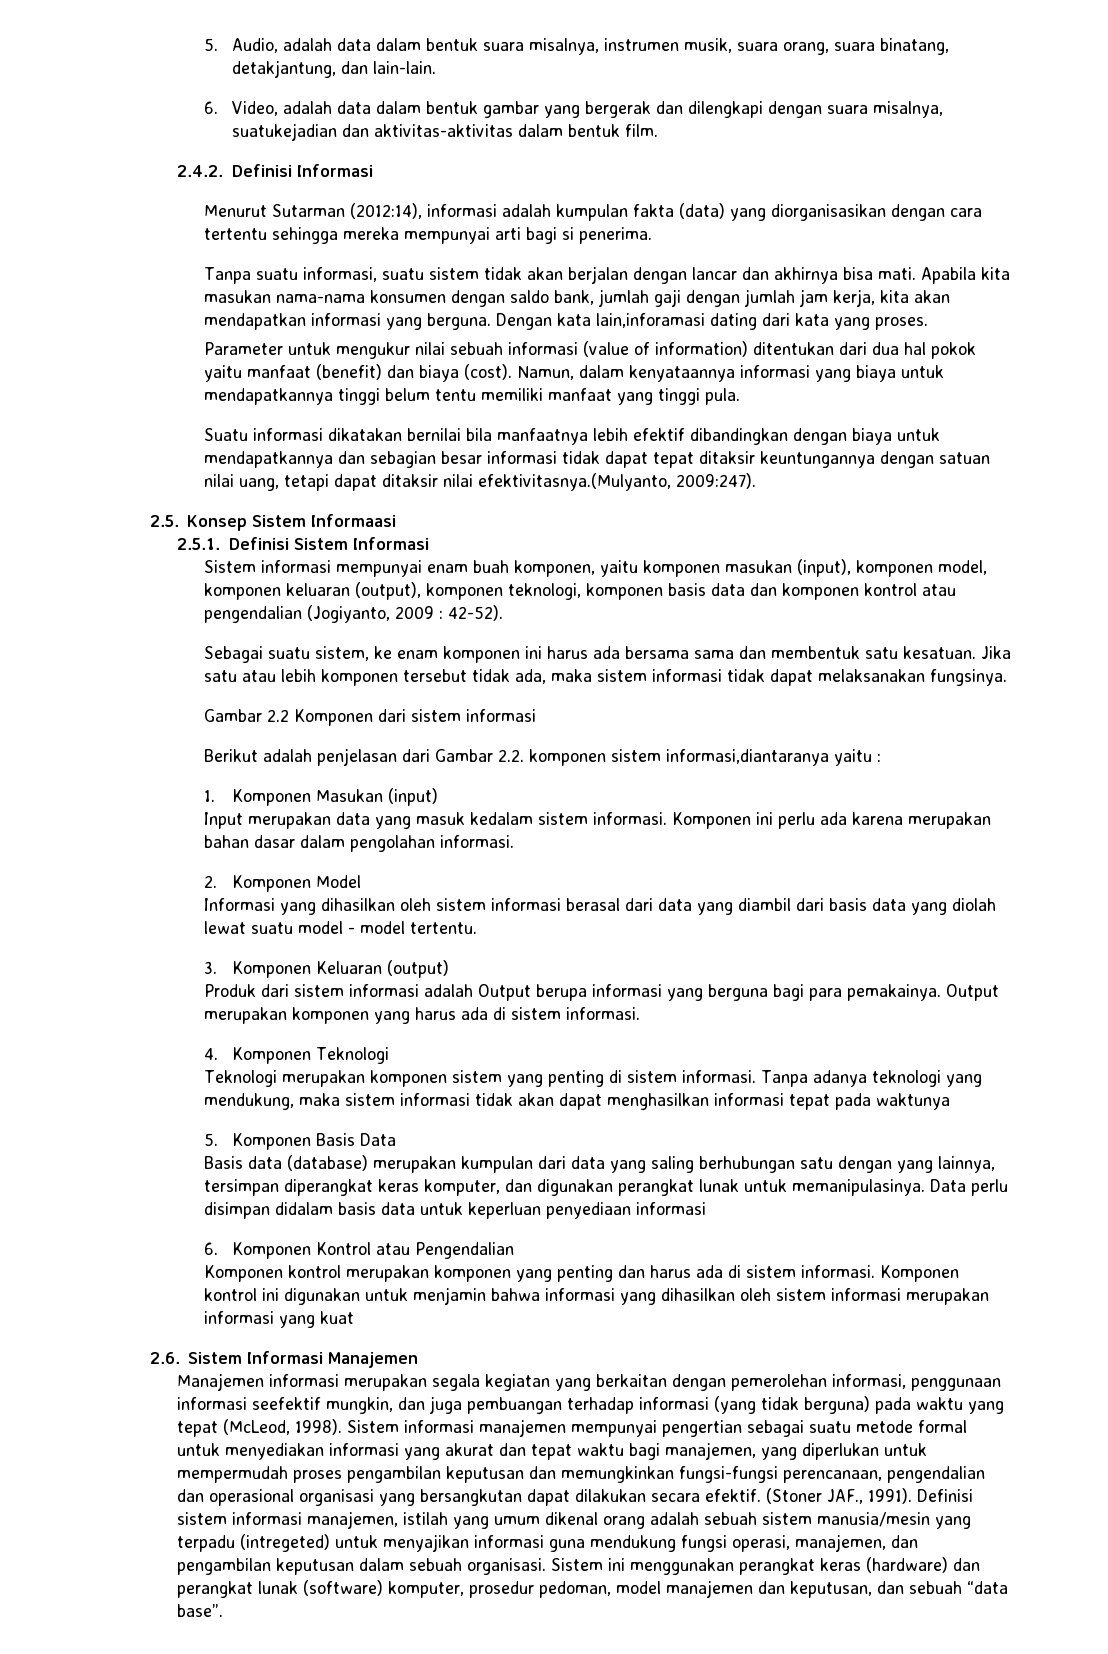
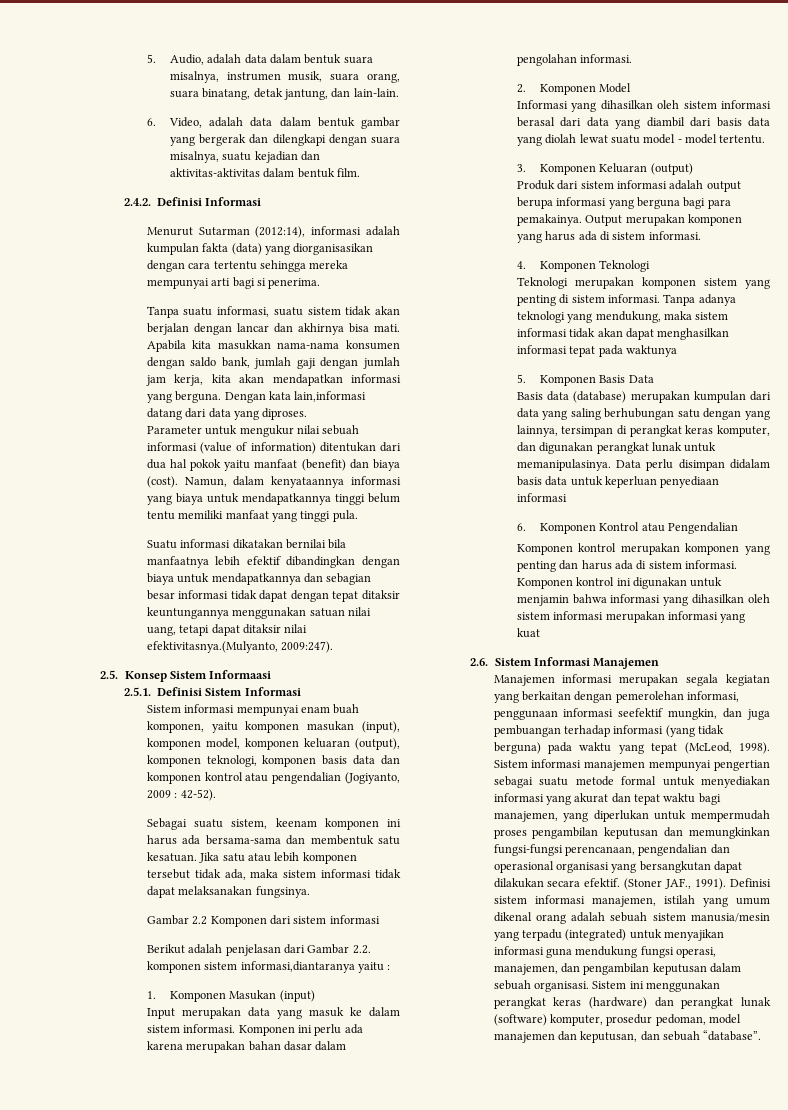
- 5. Audio, adalah data dalam bentuk suara misalnya, instrumen musik, suara orang, suara binatang, detakjantung, dan lain-lain.
+ 5. Audio, adalah data dalam bentuk suara misalnya, instrumen musik, suara orang, suara binatang, detak jantung, dan lain-lain.
- 6. Video, adalah data dalam bentuk gambar yang bergerak dan dilengkapi dengan suara misalnya, suatukejadian dan aktivitas-aktivitas dalam bentuk film.
+ 6. Video, adalah data dalam bentuk gambar yang bergerak dan dilengkapi dengan suara misalnya, suatu kejadian dan aktivitas-aktivitas dalam bentuk film.
- Apabila kita masukan nama-nama konsumen dengan saldo bank, jumlah gaji dengan jumlah jam kerja, kita akan mendapatkan informasi yang berguna.
+ Apabila kita masukkan nama-nama konsumen dengan saldo bank, jumlah gaji dengan jumlah jam kerja, kita akan mendapatkan informasi yang berguna.
- Dengan kata lain,inforamasi dating dari kata yang proses.
+ Dengan kata lain,informasi datang dari data yang diproses.
- Suatu informasi dikatakan bernilai bila manfaatnya lebih efektif dibandingkan dengan biaya untuk mendapatkannya dan sebagian besar informasi tidak dapat tepat ditaksir keuntungannya dengan satuan nilai uang, tetapi dapat ditaksir nilai efektivitasnya.(Mulyanto, 2009:247).
+ Suatu informasi dikatakan bernilai bila manfaatnya lebih efektif dibandingkan dengan biaya untuk mendapatkannya dan sebagian besar informasi tidak dapat dengan tepat ditaksir keuntungannya menggunakan satuan nilai uang, tetapi dapat ditaksir nilai efektivitasnya.(Mulyanto, 2009:247).
- Sebagai suatu sistem, ke enam komponen ini harus ada bersama sama dan membentuk satu kesatuan.
+ Sebagai suatu sistem, keenam komponen ini harus ada bersama-sama dan membentuk satu kesatuan.
- Input merupakan data yang masuk kedalam sistem informasi.
+ Input merupakan data yang masuk ke dalam sistem informasi.
- Produk dari sistem informasi adalah Output berupa informasi yang berguna bagi para pemakainya.
+ Produk dari sistem informasi adalah output berupa informasi yang berguna bagi para pemakainya.
- Basis data (database) merupakan kumpulan dari data yang saling berhubungan satu dengan yang lainnya, tersimpan diperangkat keras komputer, dan digunakan perangkat lunak untuk memanipulasinya.
+ Basis data (database) merupakan kumpulan dari data yang saling berhubungan satu dengan yang lainnya, tersimpan di perangkat keras komputer, dan digunakan perangkat lunak untuk memanipulasinya.
- Definisi sistem informasi manajemen, istilah yang umum dikenal orang adalah sebuah sistem manusia/mesin yang terpadu (intregeted) untuk menyajikan informasi guna mendukung fungsi operasi, manajemen, dan pengambilan keputusan dalam sebuah organisasi.
+ Definisi sistem informasi manajemen, istilah yang umum dikenal orang adalah sebuah sistem manusia/mesin yang terpadu (integrated) untuk menyajikan informasi guna mendukung fungsi operasi, manajemen, dan pengambilan keputusan dalam sebuah organisasi.
- Sistem ini menggunakan perangkat keras (hardware) dan perangkat lunak (software) komputer, prosedur pedoman, model manajemen dan keputusan, dan sebuah “data base”.
+ Sistem ini menggunakan perangkat keras (hardware) dan perangkat lunak (software) komputer, prosedur pedoman, model manajemen dan keputusan, dan sebuah “database”.

